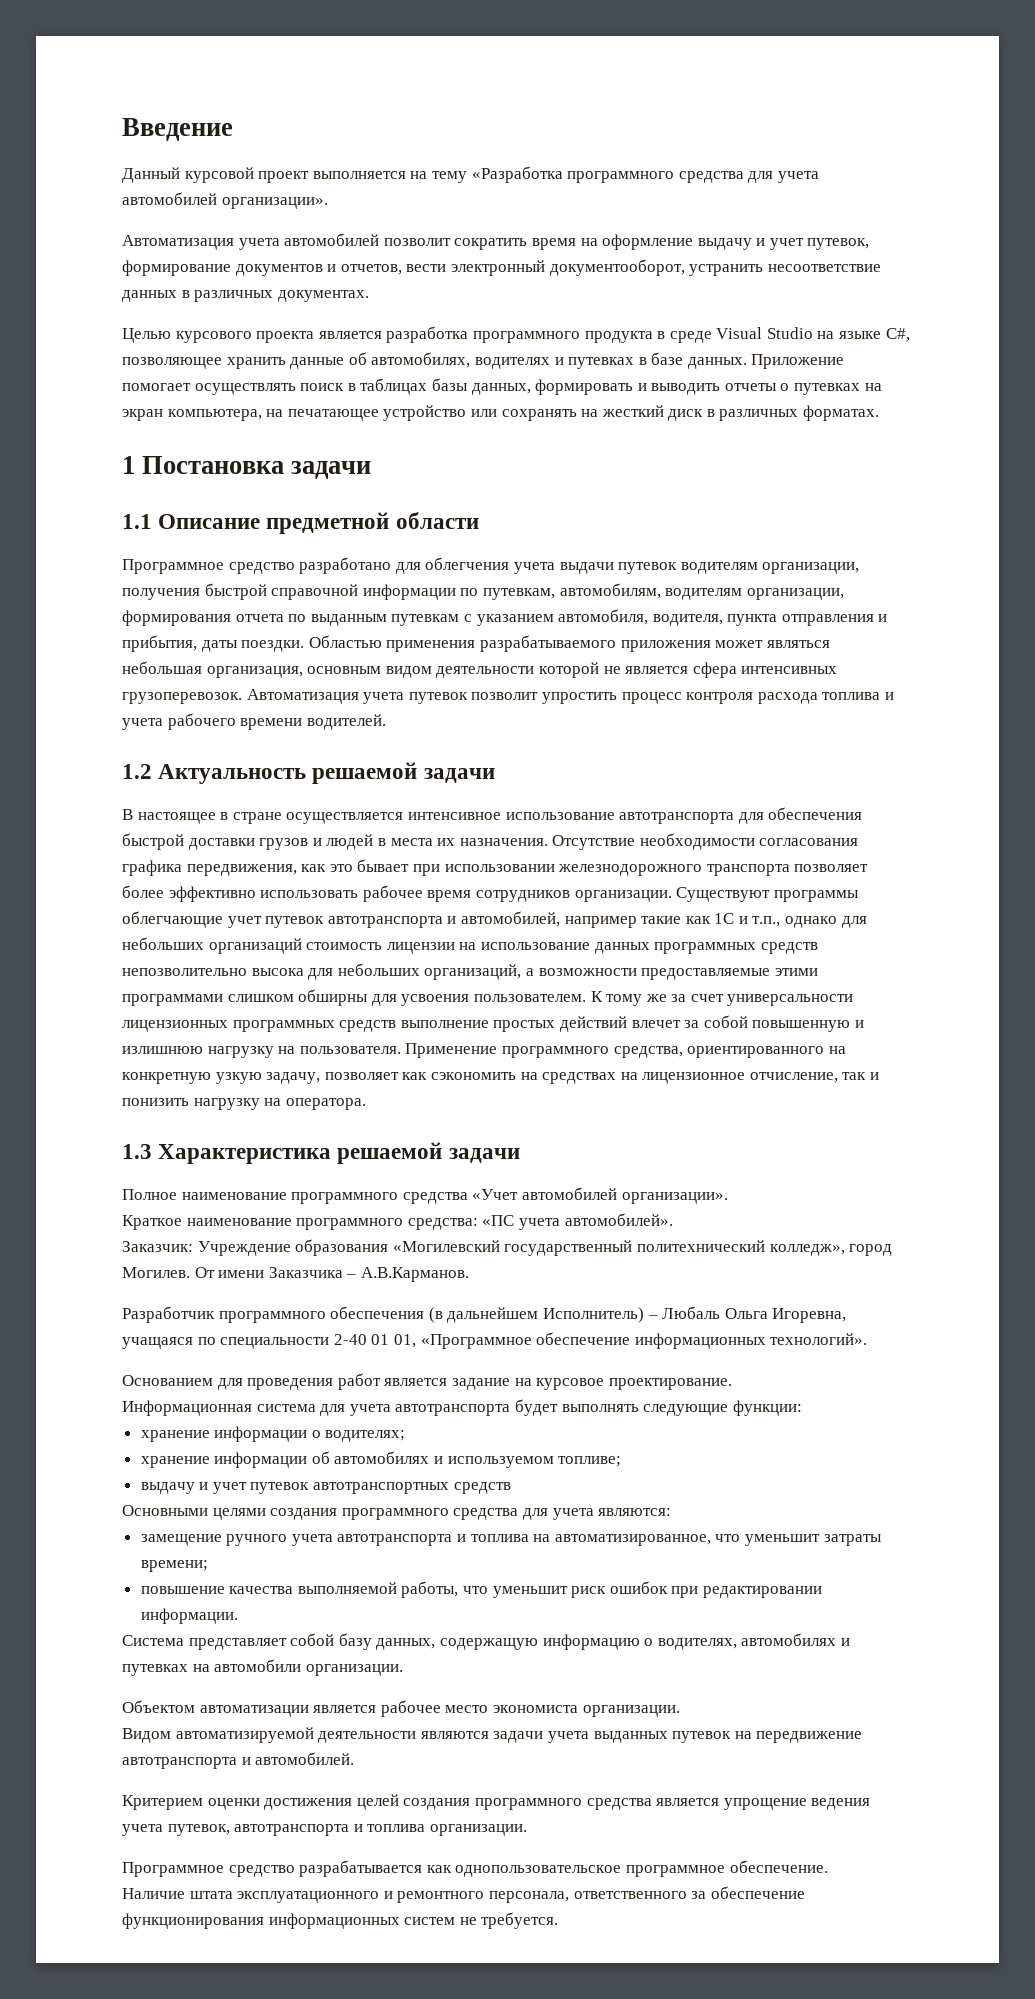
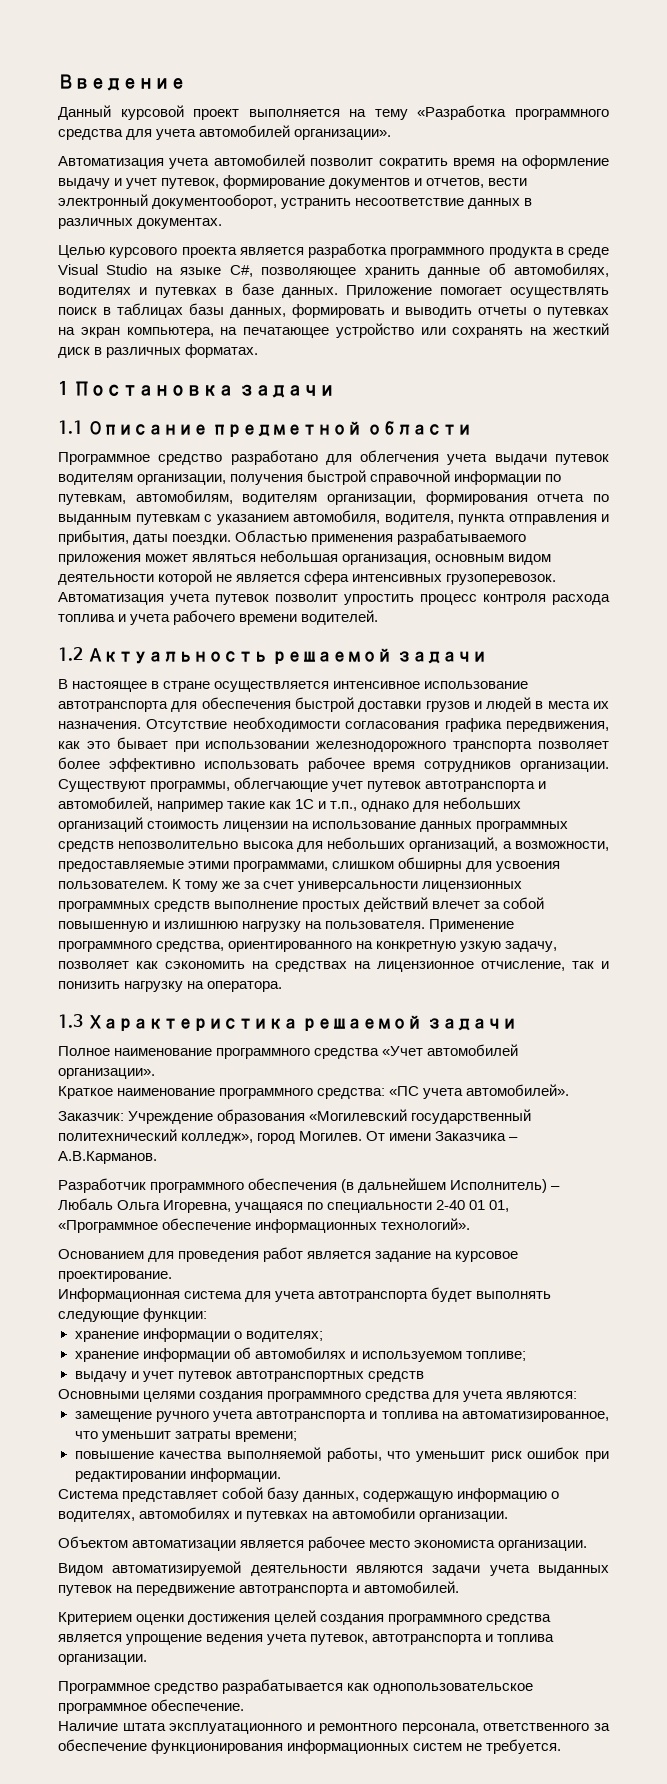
- Существуют программы облегчающие учет путевок автотранспорта и автомобилей, например такие как 1С и т.п., однако для небольших организаций стоимость лицензии на использование данных программных средств непозволительно высока для небольших организаций, а возможности предоставляемые этими программами слишком обширны для усвоения пользователем.
+ Существуют программы, облегчающие учет путевок автотранспорта и автомобилей, например такие как 1С и т.п., однако для небольших организаций стоимость лицензии на использование данных программных средств непозволительно высока для небольших организаций, а возможности, предоставляемые этими программами, слишком обширны для усвоения пользователем.

